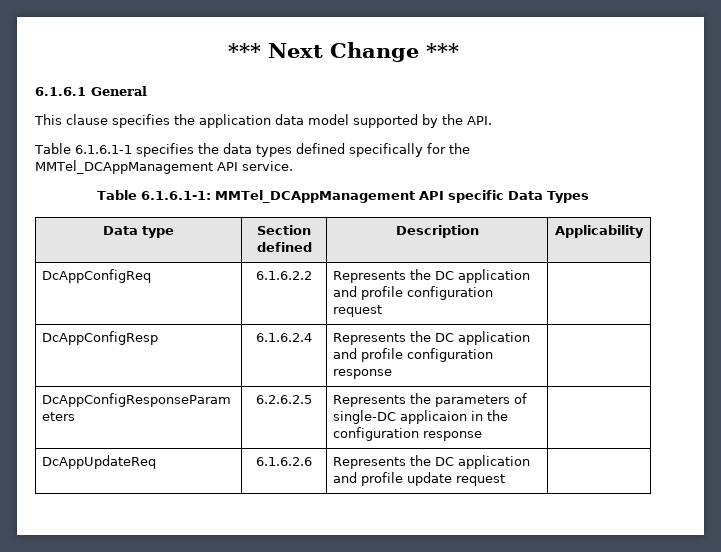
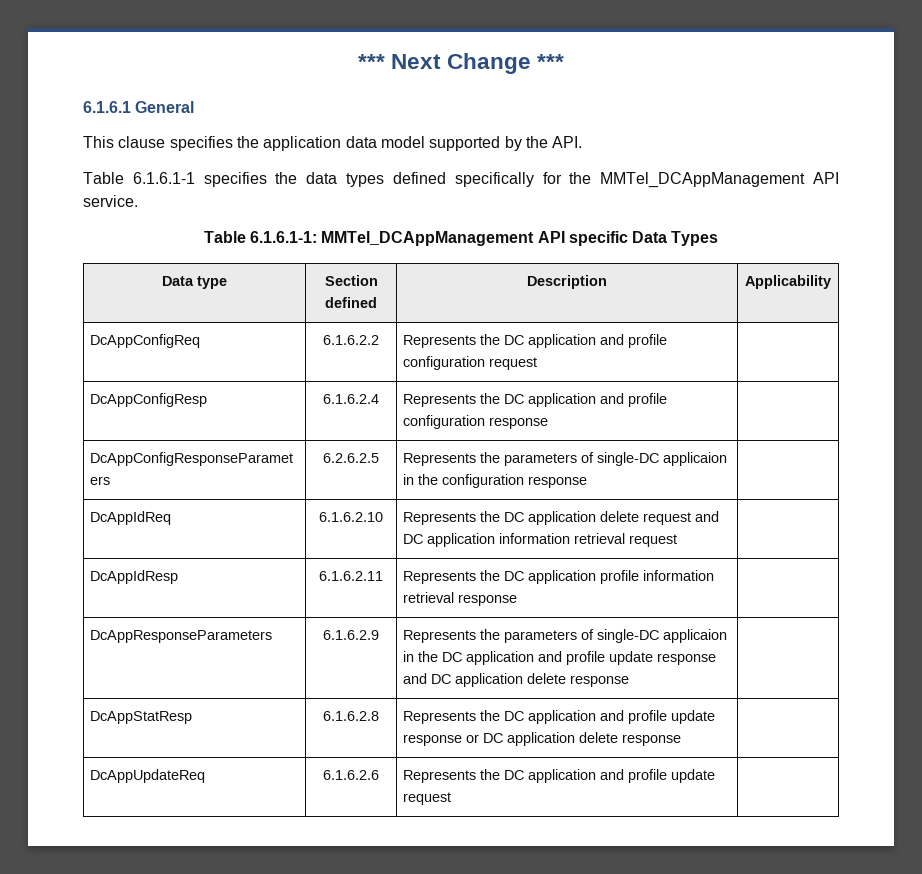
+ DcAppIdReq | 6.1.6.2.10 | Represents the DC application delete request and DC application information retrieval request |
+ DcAppIdResp | 6.1.6.2.11 | Represents the DC application profile information retrieval response |
+ DcAppResponseParameters | 6.1.6.2.9 | Represents the parameters of single-DC applicaion in the DC application and profile update response and DC application delete response |
+ DcAppStatResp | 6.1.6.2.8 | Represents the DC application and profile update response or DC application delete response |

